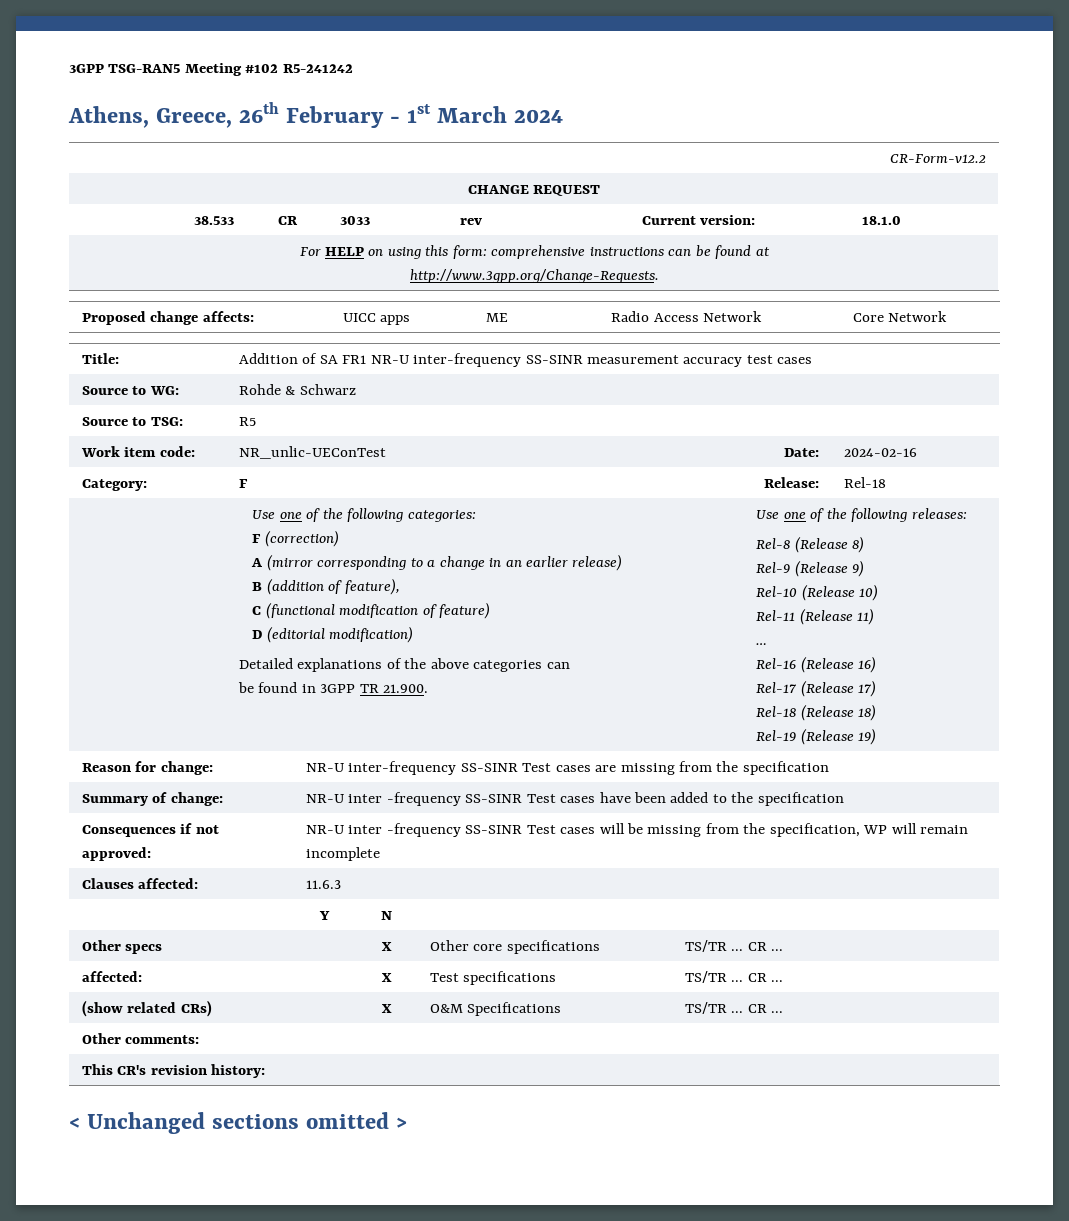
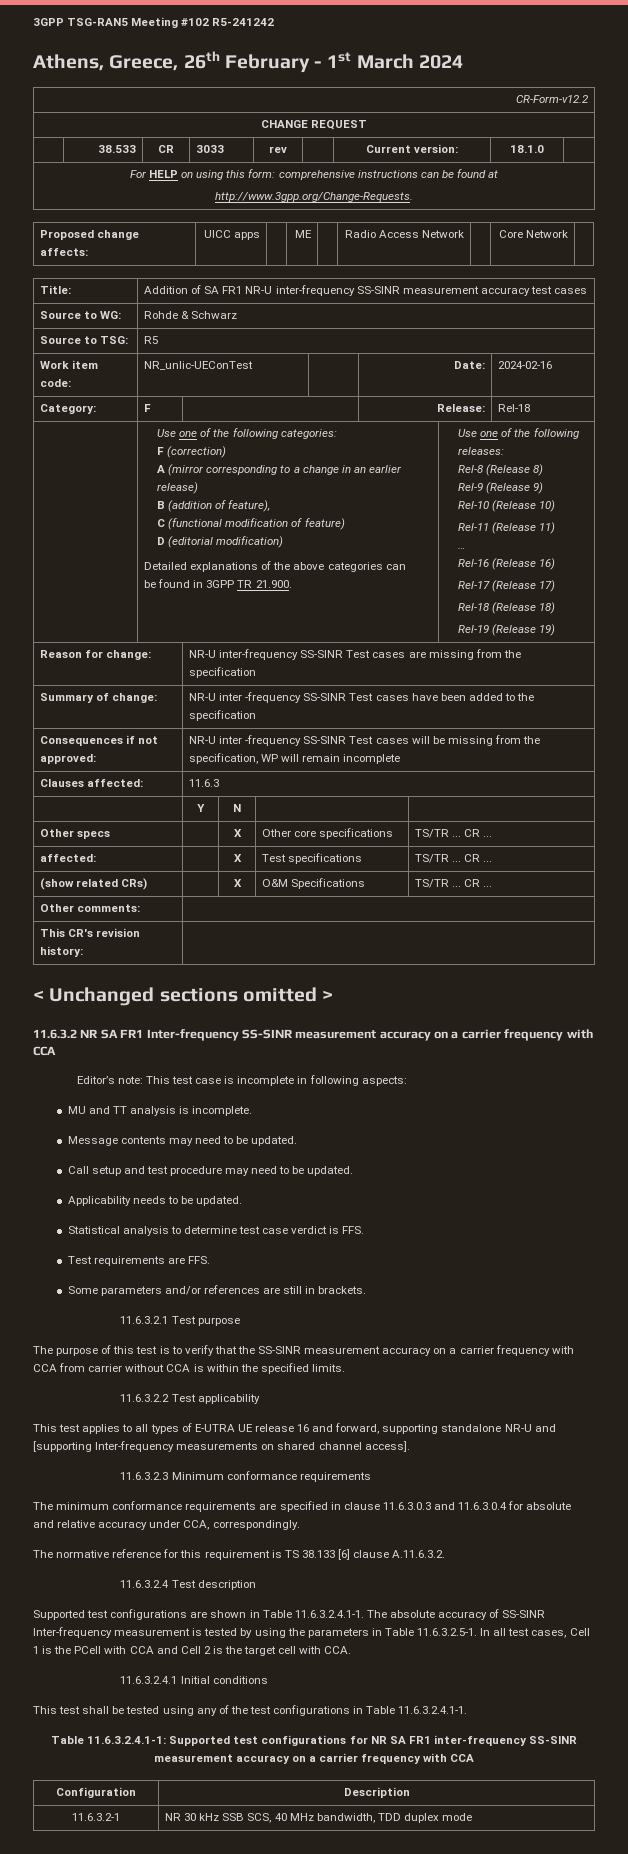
+ 11.6.3.2 NR SA FR1 Inter-frequency SS-SINR measurement accuracy on a carrier frequency with CCA
+ Editor’s note: This test case is incomplete in following aspects:
+ MU and TT analysis is incomplete.
+ Message contents may need to be updated.
+ Call setup and test procedure may need to be updated.
+ Applicability needs to be updated.
+ Statistical analysis to determine test case verdict is FFS.
+ Test requirements are FFS.
+ Some parameters and/or references are still in brackets.
+ 11.6.3.2.1 Test purpose
+ The purpose of this test is to verify that the SS-SINR measurement accuracy on a carrier frequency with CCA from carrier without CCA is within the specified limits.
+ 11.6.3.2.2 Test applicability
+ This test applies to all types of E-UTRA UE release 16 and forward, supporting standalone NR-U and [supporting Inter-frequency measurements on shared channel access].
+ 11.6.3.2.3 Minimum conformance requirements
+ The minimum conformance requirements are specified in clause 11.6.3.0.3 and 11.6.3.0.4 for absolute and relative accuracy under CCA, correspondingly.
+ The normative reference for this requirement is TS 38.133 [6] clause A.11.6.3.2.
+ 11.6.3.2.4 Test description
+ Supported test configurations are shown in Table 11.6.3.2.4.1-1. The absolute accuracy of SS-SINR Inter-frequency measurement is tested by using the parameters in Table 11.6.3.2.5-1. In all test cases, Cell 1 is the PCell with CCA and Cell 2 is the target cell with CCA.
+ 11.6.3.2.4.1 Initial conditions
+ This test shall be tested using any of the test configurations in Table 11.6.3.2.4.1-1.
+ Table 11.6.3.2.4.1-1: Supported test configurations for NR SA FR1 inter-frequency SS-SINR measurement accuracy on a carrier frequency with CCA
+ Configuration | Description
+ 11.6.3.2-1 | NR 30 kHz SSB SCS, 40 MHz bandwidth, TDD duplex mode

